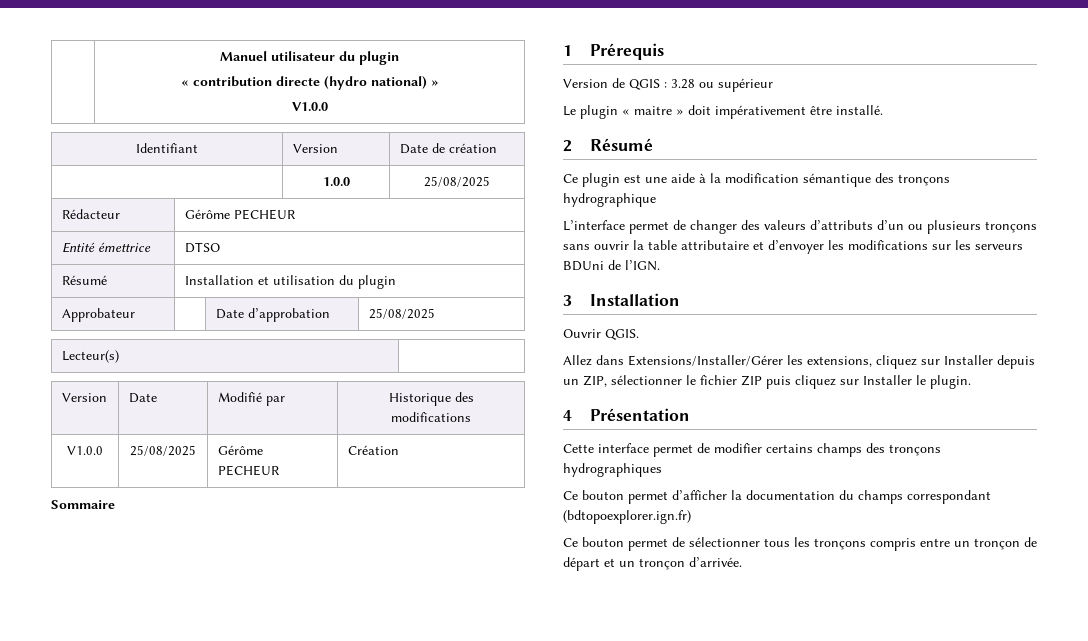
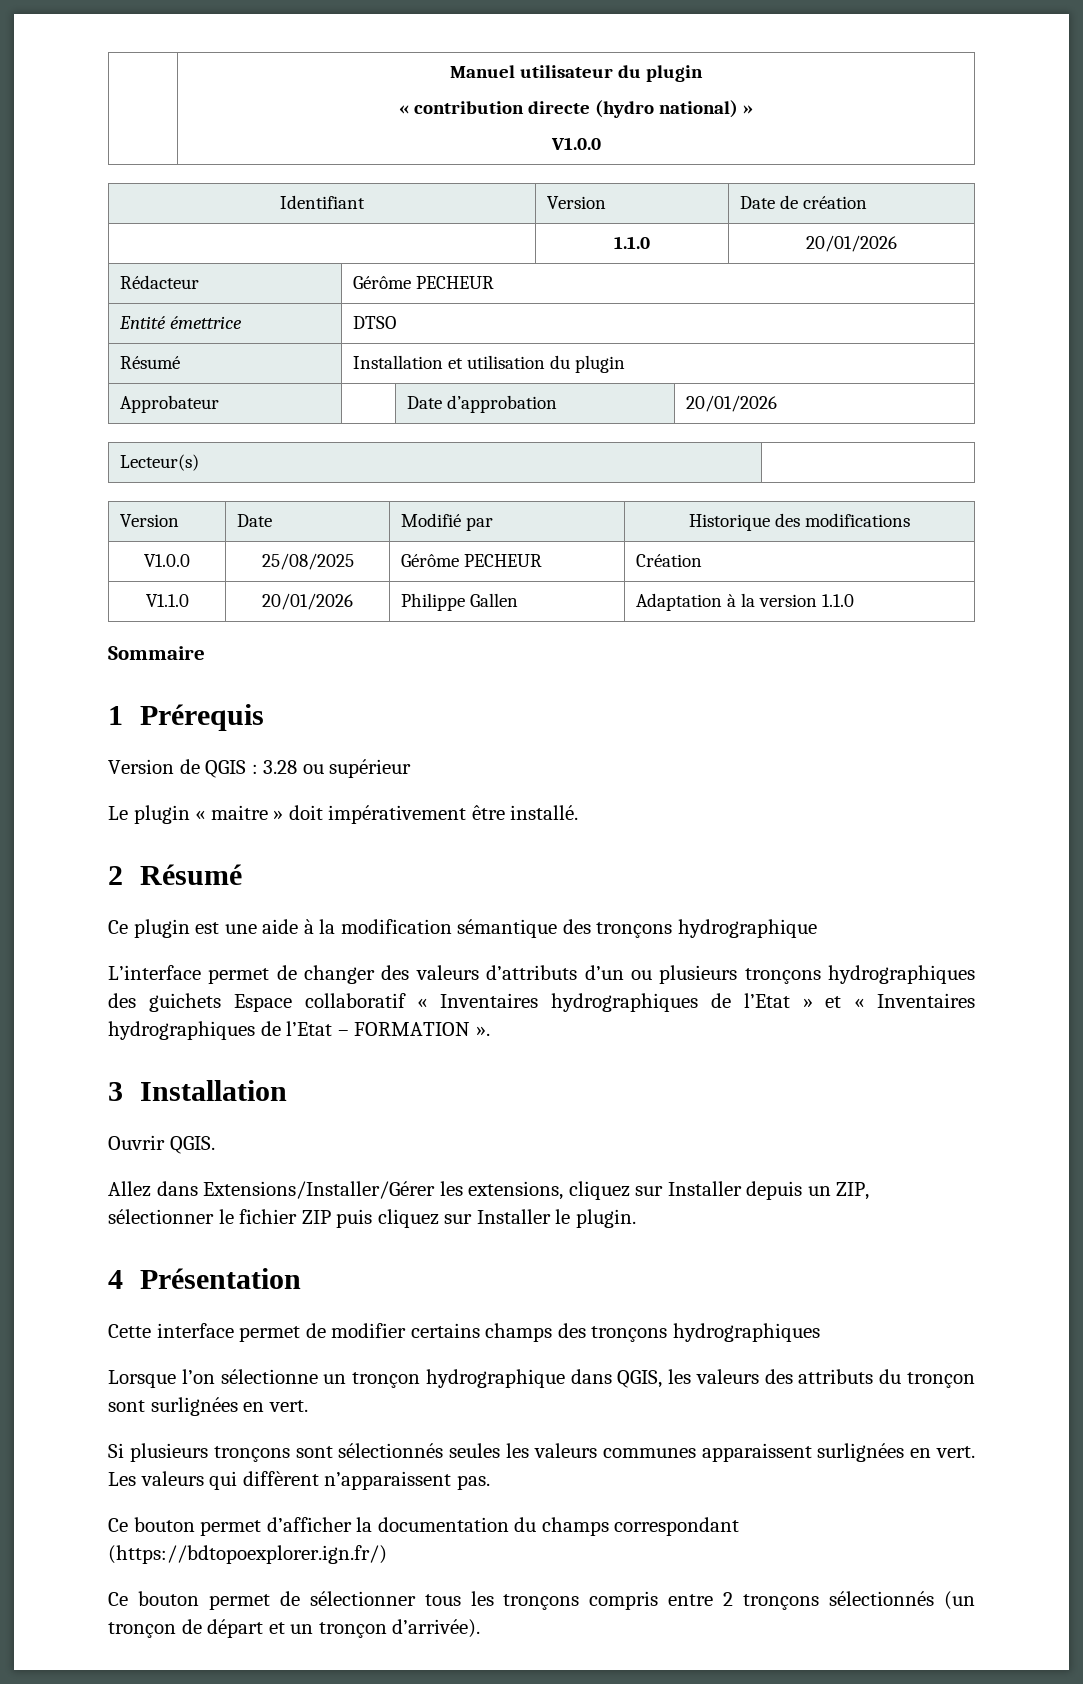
- | 1.0.0 | 25/08/2025
+ | 1.1.0 | 20/01/2026
- Approbateur | | Date d’approbation | 25/08/2025
+ Approbateur | | Date d’approbation | 20/01/2026
+ V1.1.0 | 20/01/2026 | Philippe Gallen | Adaptation à la version 1.1.0
- L’interface permet de changer des valeurs d’attributs d’un ou plusieurs tronçons sans ouvrir la table attributaire et d’envoyer les modifications sur les serveurs BDUni de l’IGN.
+ L’interface permet de changer des valeurs d’attributs d’un ou plusieurs tronçons hydrographiques des guichets Espace collaboratif « Inventaires hydrographiques de l’Etat » et « Inventaires hydrographiques de l’Etat – FORMATION ».
+ Lorsque l’on sélectionne un tronçon hydrographique dans QGIS, les valeurs des attributs du tronçon sont surlignées en vert.
+ Si plusieurs tronçons sont sélectionnés seules les valeurs communes apparaissent surlignées en vert. Les valeurs qui diffèrent n’apparaissent pas.
- Ce bouton permet d’afficher la documentation du champs correspondant (bdtopoexplorer.ign.fr)
+ Ce bouton permet d’afficher la documentation du champs correspondant (https://bdtopoexplorer.ign.fr/)
- Ce bouton permet de sélectionner tous les tronçons compris entre un tronçon de départ et un tronçon d’arrivée.
+ Ce bouton permet de sélectionner tous les tronçons compris entre 2 tronçons sélectionnés (un tronçon de départ et un tronçon d’arrivée).

